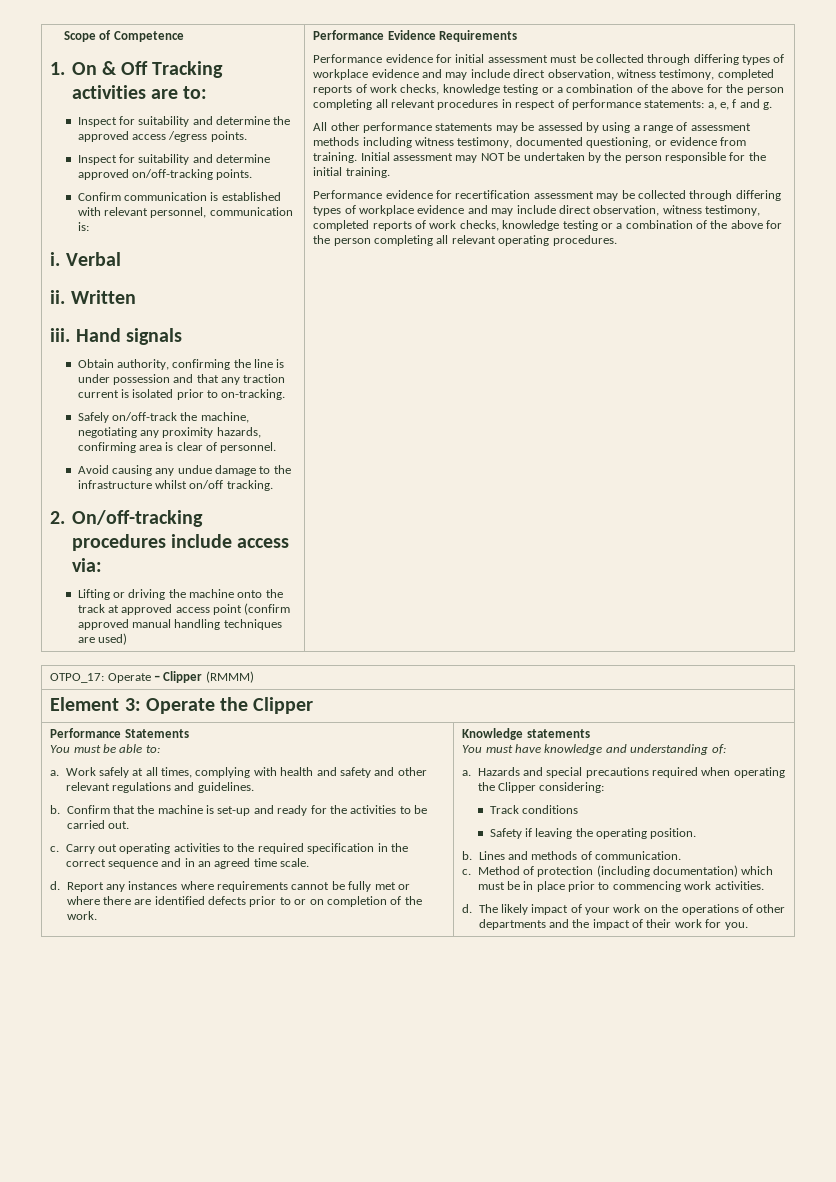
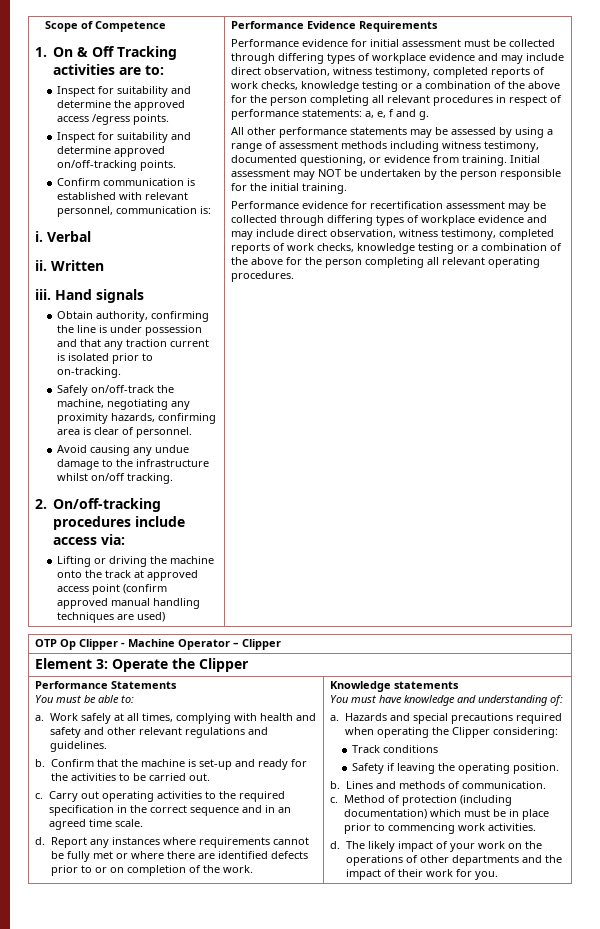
- OTPO_17: Operate – Clipper (RMMM)
+ OTP Op Clipper - Machine Operator – Clipper

